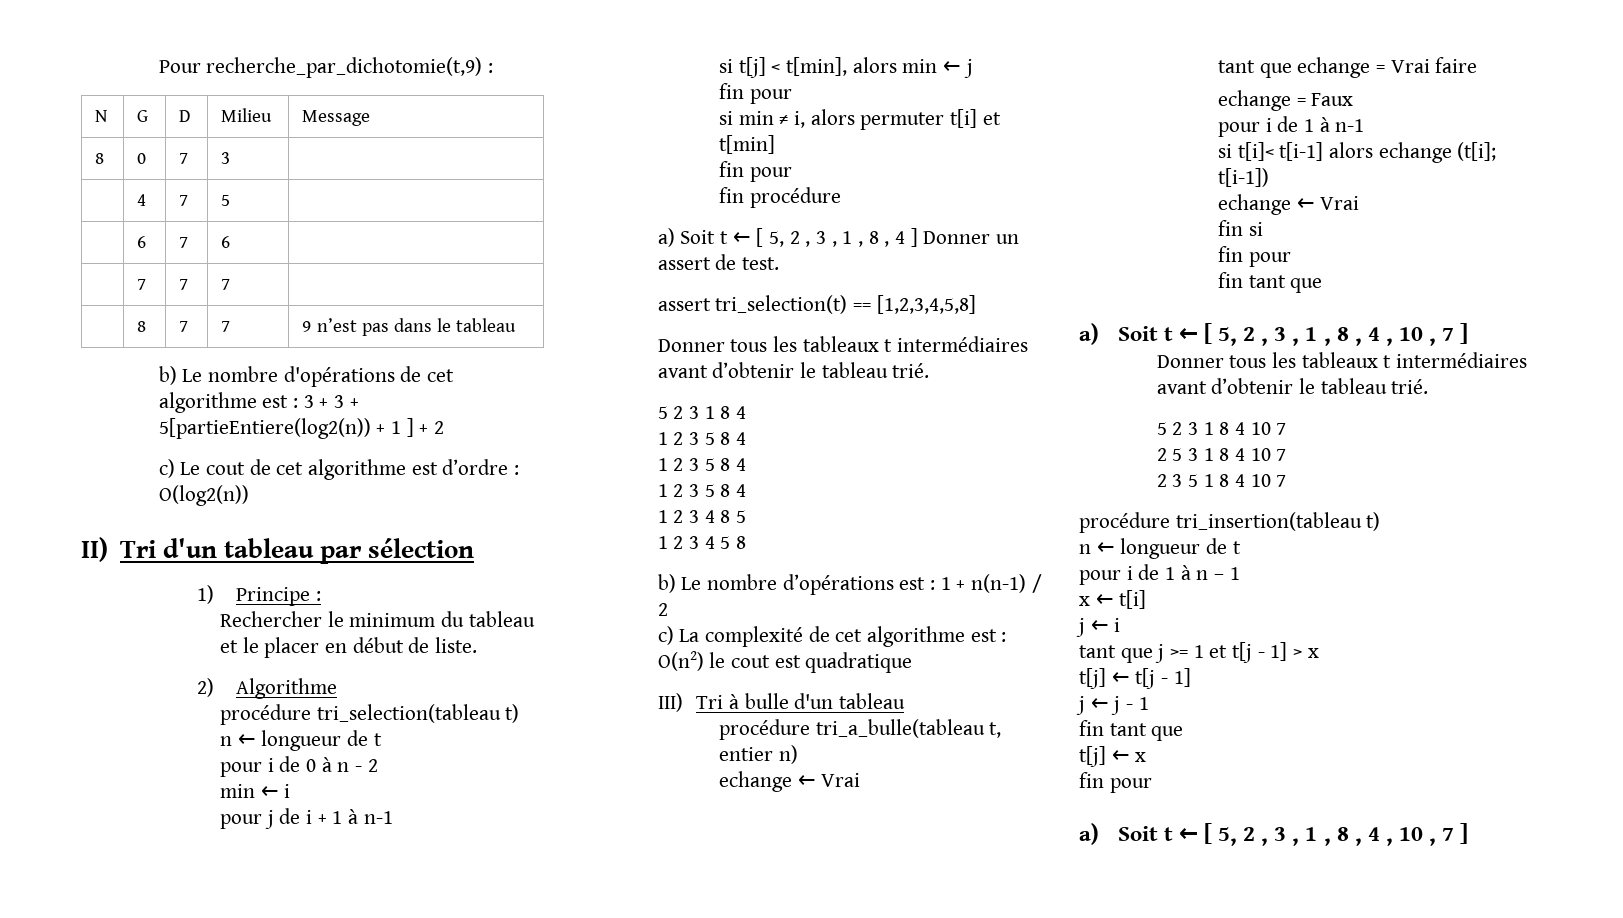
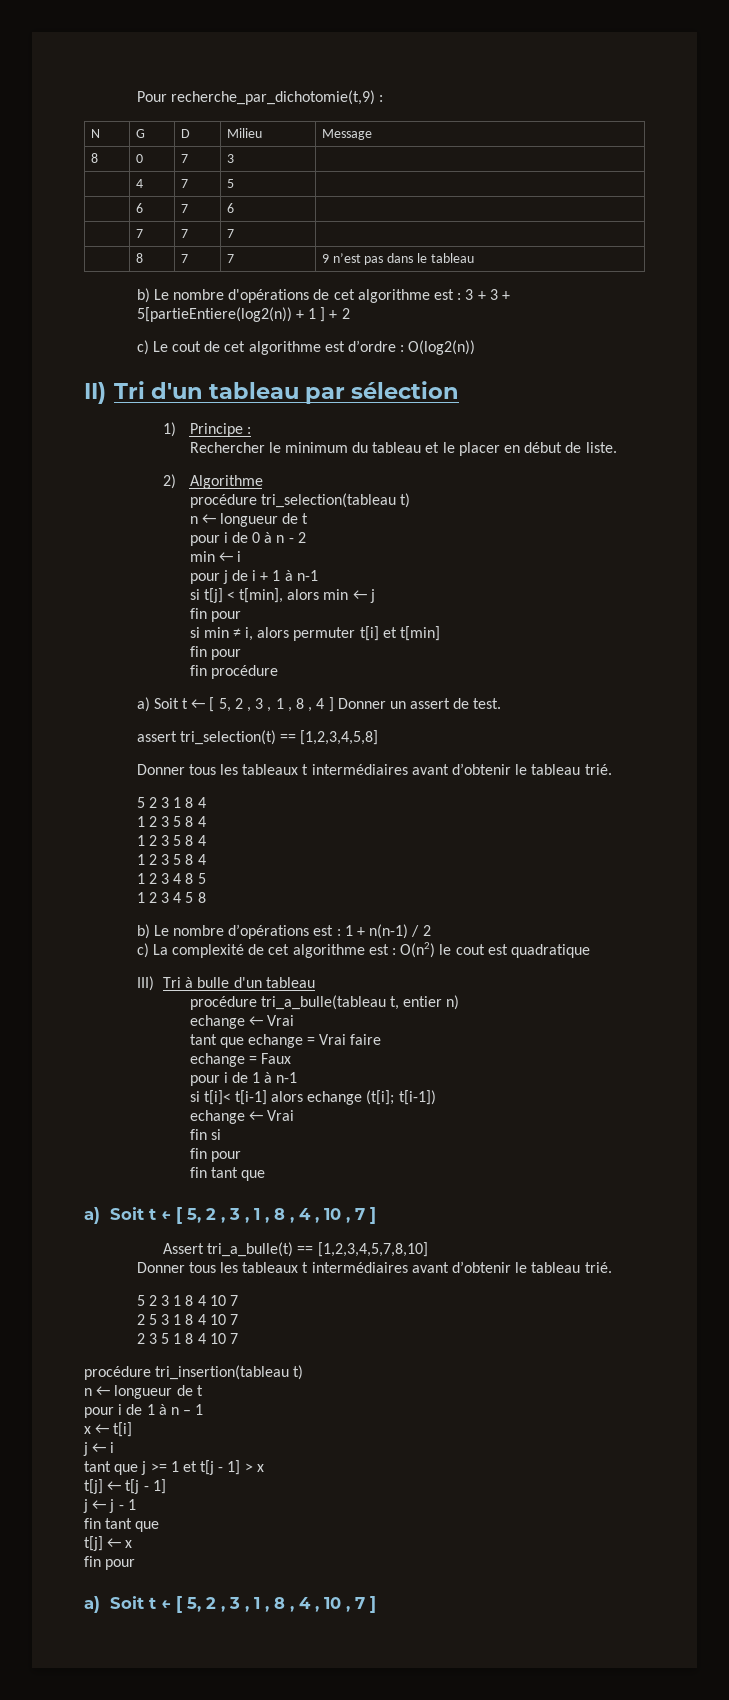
+ Assert tri_a_bulle(t) == [1,2,3,4,5,7,8,10]

